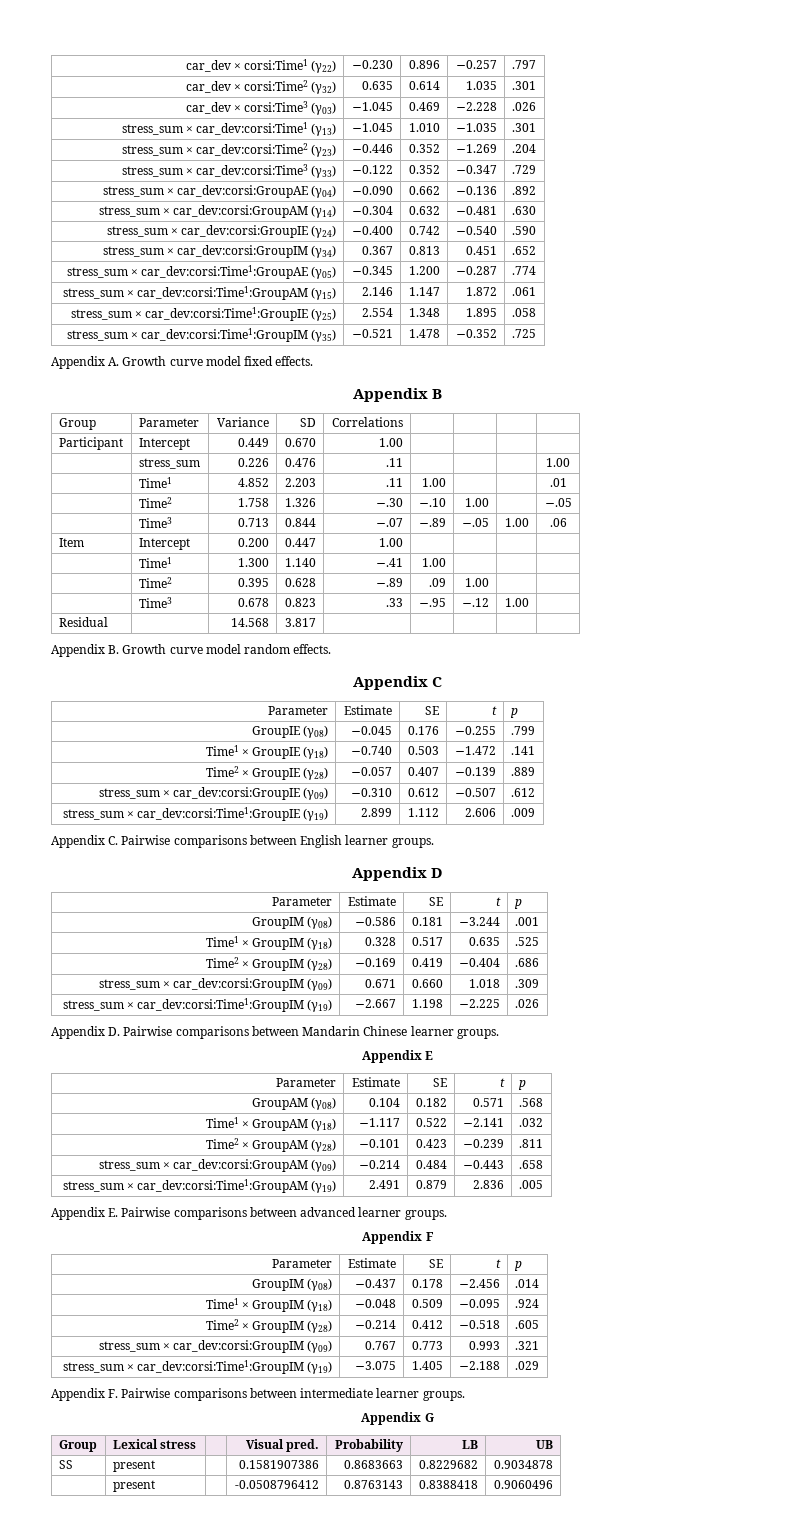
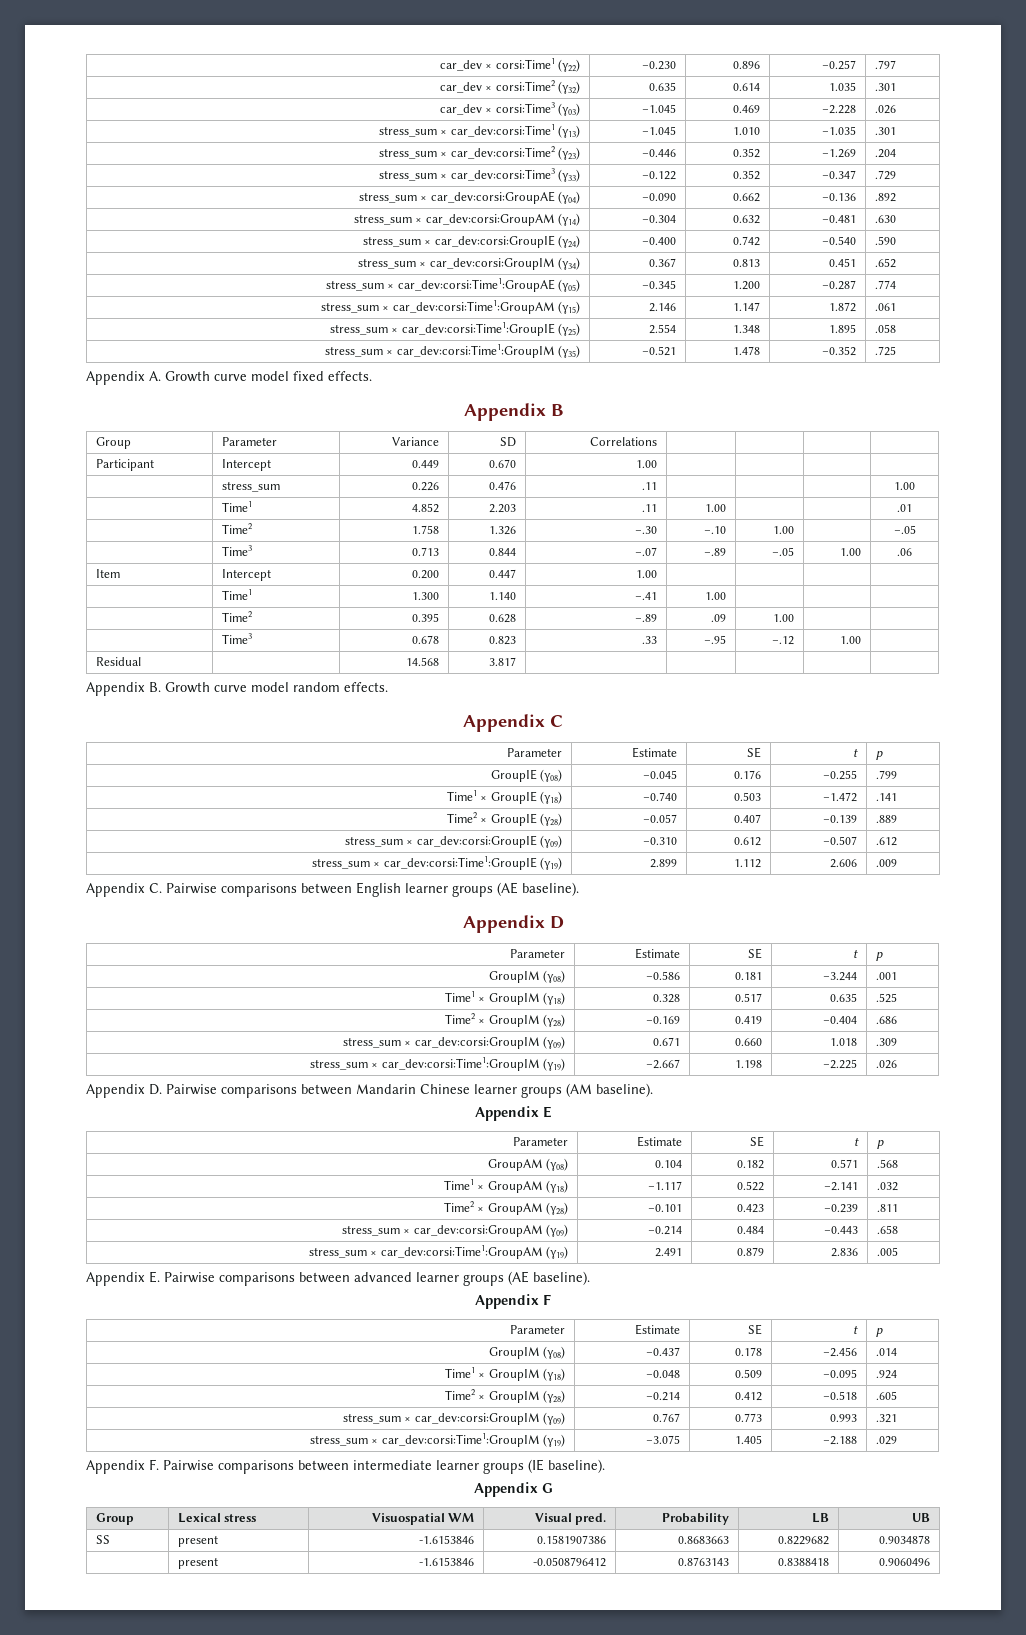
- Appendix C. Pairwise comparisons between English learner groups.
+ Appendix C. Pairwise comparisons between English learner groups (AE baseline).
- Appendix D. Pairwise comparisons between Mandarin Chinese learner groups.
+ Appendix D. Pairwise comparisons between Mandarin Chinese learner groups (AM baseline).
- Appendix E. Pairwise comparisons between advanced learner groups.
+ Appendix E. Pairwise comparisons between advanced learner groups (AE baseline).
- Appendix F. Pairwise comparisons between intermediate learner groups.
+ Appendix F. Pairwise comparisons between intermediate learner groups (IE baseline).
- Group | Lexical stress | | Visual pred. | Probability | LB | UB
+ Group | Lexical stress | Visuospatial WM | Visual pred. | Probability | LB | UB
- SS | present | | 0.1581907386 | 0.8683663 | 0.8229682 | 0.9034878
+ SS | present | -1.6153846 | 0.1581907386 | 0.8683663 | 0.8229682 | 0.9034878
- | present | | -0.0508796412 | 0.8763143 | 0.8388418 | 0.9060496
+ | present | -1.6153846 | -0.0508796412 | 0.8763143 | 0.8388418 | 0.9060496

